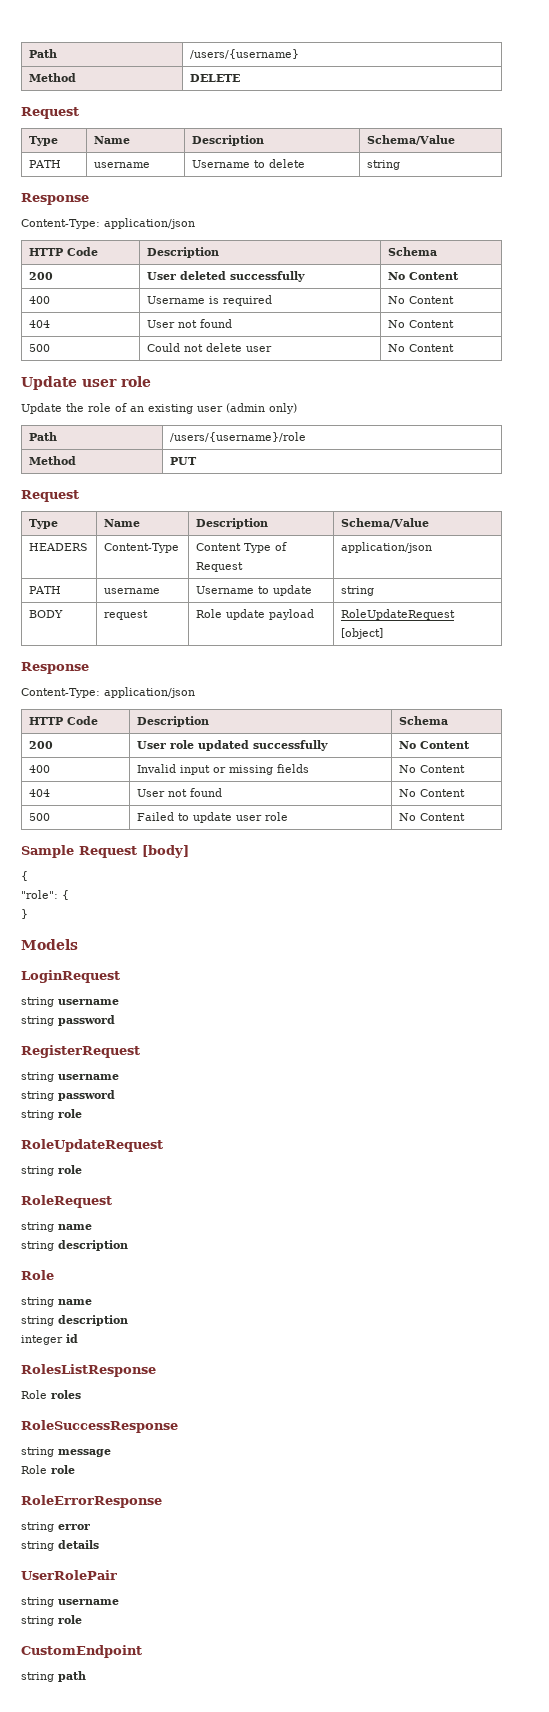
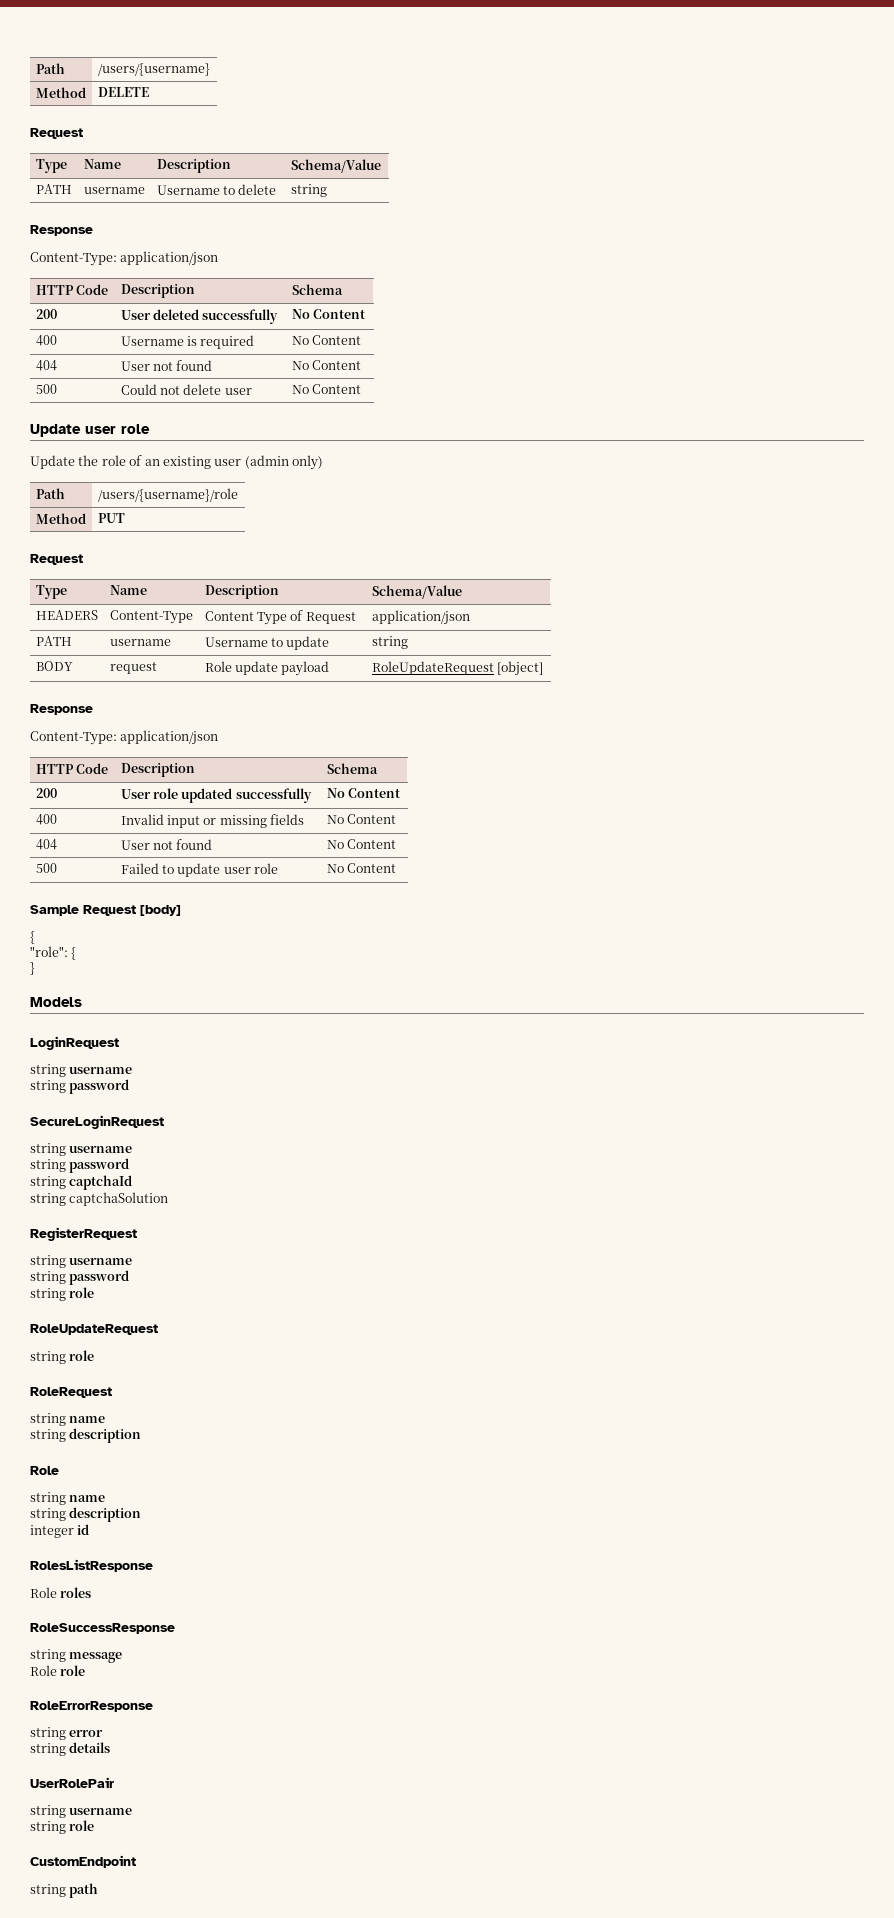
+ SecureLoginRequest
+ string username
+ string password
+ string captchaId
+ string captchaSolution

